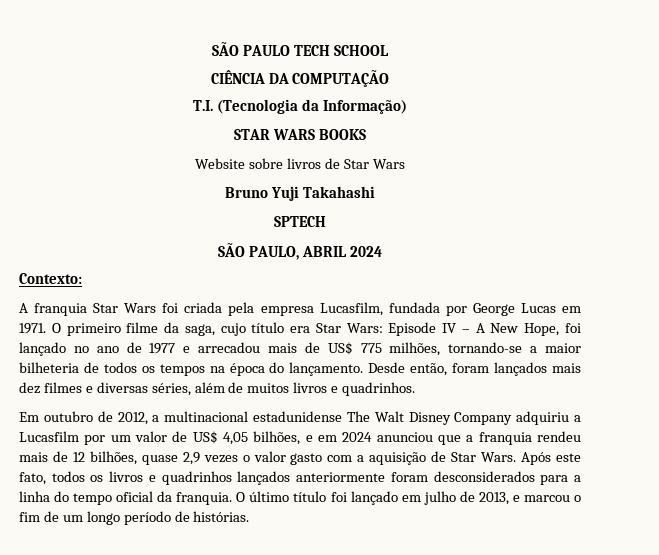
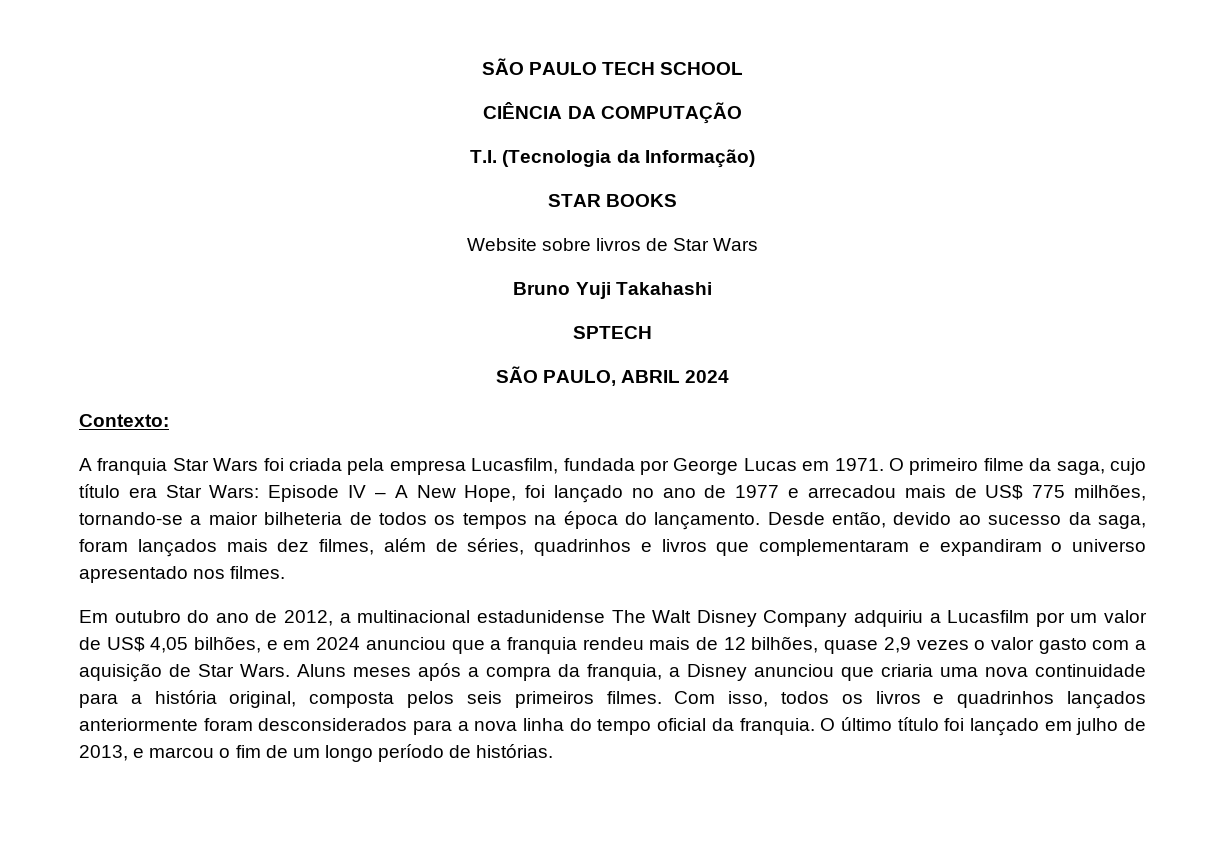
- STAR WARS BOOKS
+ STAR BOOKS
- Desde então, foram lançados mais dez filmes e diversas séries, além de muitos livros e quadrinhos.
+ Desde então, devido ao sucesso da saga, foram lançados mais dez filmes, além de séries, quadrinhos e livros que complementaram e expandiram o universo apresentado nos filmes.
- Em outubro de 2012, a multinacional estadunidense The Walt Disney Company adquiriu a Lucasfilm por um valor de US$ 4,05 bilhões, e em 2024 anunciou que a franquia rendeu mais de 12 bilhões, quase 2,9 vezes o valor gasto com a aquisição de Star Wars.
+ Em outubro do ano de 2012, a multinacional estadunidense The Walt Disney Company adquiriu a Lucasfilm por um valor de US$ 4,05 bilhões, e em 2024 anunciou que a franquia rendeu mais de 12 bilhões, quase 2,9 vezes o valor gasto com a aquisição de Star Wars.
- Após este fato, todos os livros e quadrinhos lançados anteriormente foram desconsiderados para a linha do tempo oficial da franquia.
+ Aluns meses após a compra da franquia, a Disney anunciou que criaria uma nova continuidade para a história original, composta pelos seis primeiros filmes. Com isso, todos os livros e quadrinhos lançados anteriormente foram desconsiderados para a nova linha do tempo oficial da franquia.

